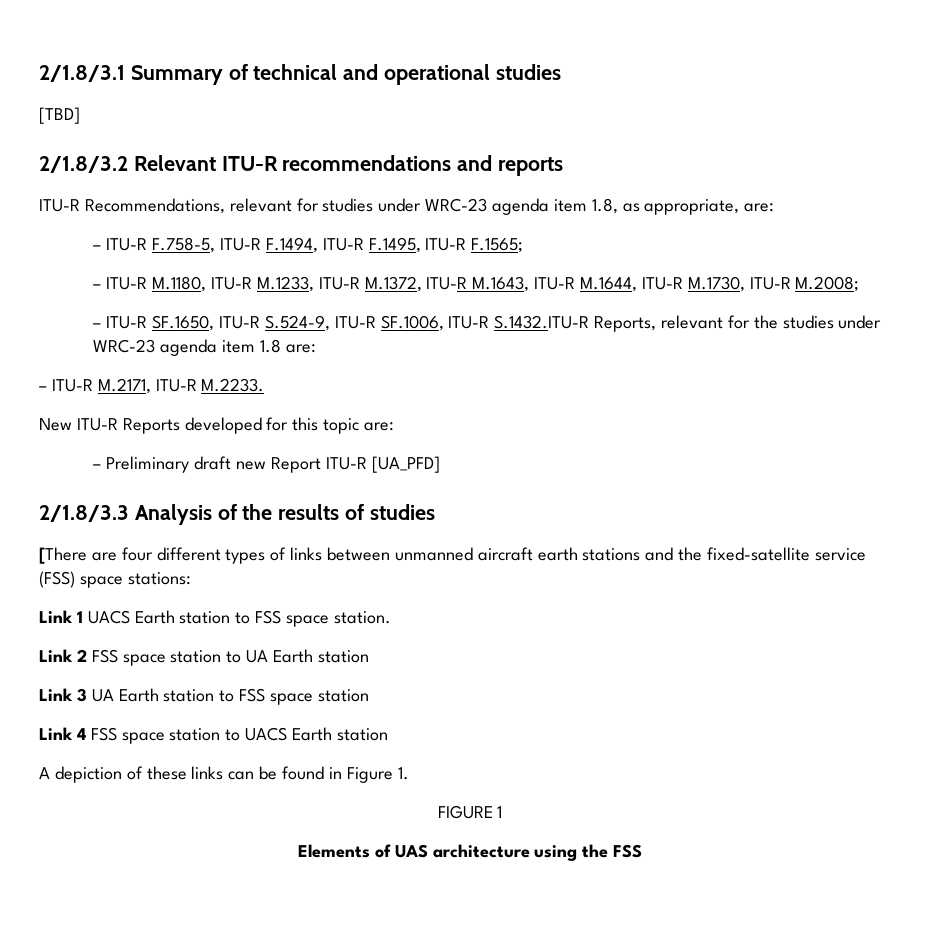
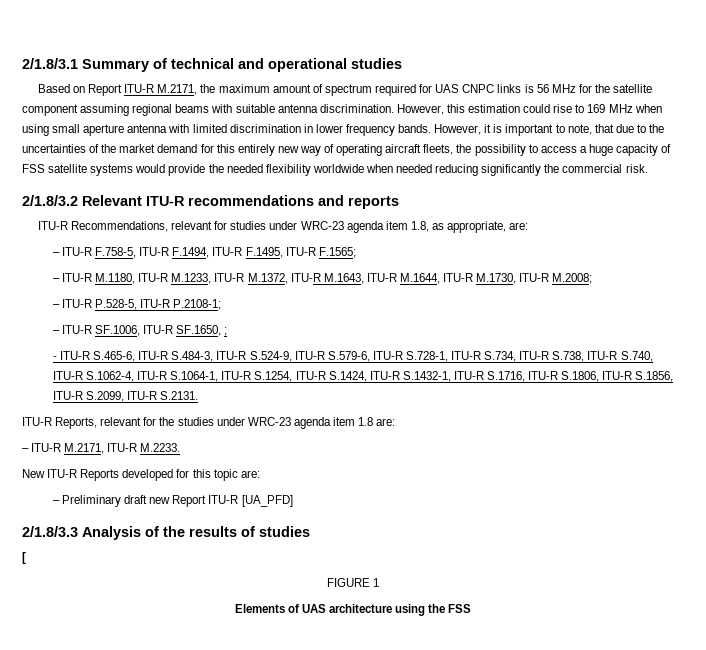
- [TBD]
+ Based on Report ITU-R M.2171, the maximum amount of spectrum required for UAS CNPC links is 56 MHz for the satellite component assuming regional beams with suitable antenna discrimination. However, this estimation could rise to 169 MHz when using small aperture antenna with limited discrimination in lower frequency bands. However, it is important to note, that due to the uncertainties of the market demand for this entirely new way of operating aircraft fleets, the possibility to access a huge capacity of FSS satellite systems would provide the needed flexibility worldwide when needed reducing significantly the commercial risk.
- – ITU-R SF.1650, ITU-R S.524-9, ITU-R SF.1006, ITU-R S.1432.ITU-R Reports, relevant for the studies under WRC-23 agenda item 1.8 are:
+ – ITU-R P.528-5, ITU-R P.2108-1;
+ – ITU-R SF.1006, ITU-R SF.1650, ;
+ - ITU-R S.465-6, ITU-R S.484-3, ITU-R S.524-9, ITU-R S.579-6, ITU-R S.728-1, ITU-R S.734, ITU-R S.738, ITU-R S.740, ITU-R S.1062-4, ITU-R S.1064-1, ITU-R S.1254, ITU-R S.1424, ITU-R S.1432-1, ITU-R S.1716, ITU-R S.1806, ITU-R S.1856, ITU-R S.2099, ITU-R S.2131.
+ ITU-R Reports, relevant for the studies under WRC-23 agenda item 1.8 are:
- [There are four different types of links between unmanned aircraft earth stations and the fixed-satellite service (FSS) space stations:
- Link 1 UACS Earth station to FSS space station.
- Link 2 FSS space station to UA Earth station
- Link 3 UA Earth station to FSS space station
- Link 4 FSS space station to UACS Earth station
- A depiction of these links can be found in Figure 1.
+ [

